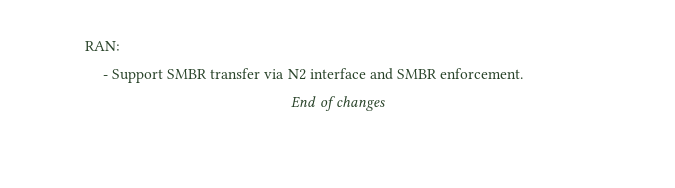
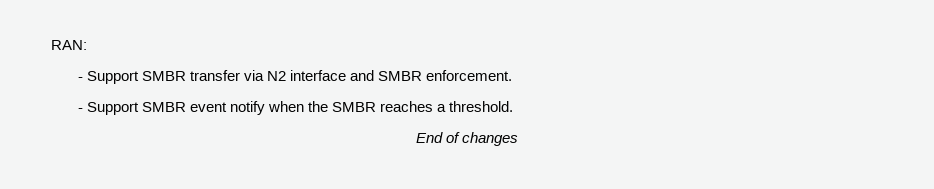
+ - Support SMBR event notify when the SMBR reaches a threshold.

